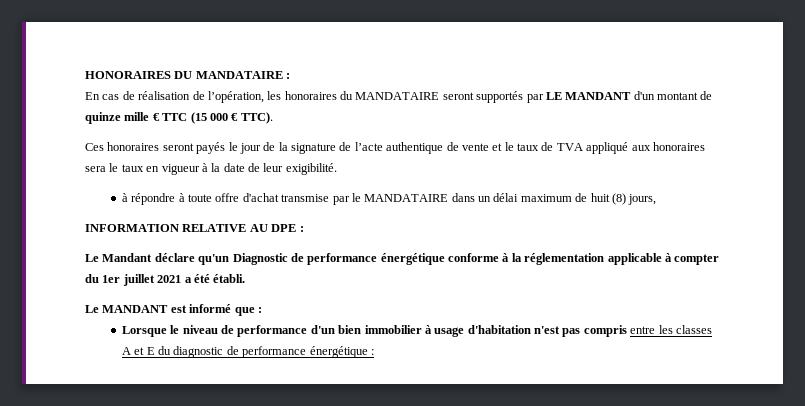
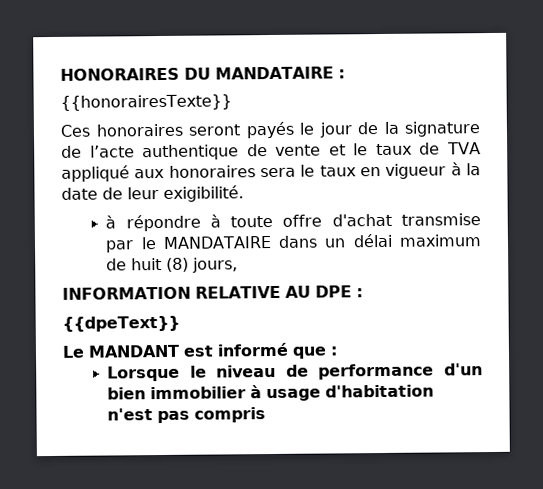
- En cas de réalisation de l’opération, les honoraires du MANDATAIRE seront supportés par LE MANDANT d'un montant de quinze mille € TTC (15 000 € TTC).
+ {{honorairesTexte}}
- Le Mandant déclare qu'un Diagnostic de performance énergétique conforme à la réglementation applicable à compter du 1er juillet 2021 a été établi.
+ {{dpeText}}
- Lorsque le niveau de performance d'un bien immobilier à usage d'habitation n'est pas compris entre les classes A et E du diagnostic de performance énergétique :
+ Lorsque le niveau de performance d'un bien immobilier à usage d'habitation n'est pas compris

